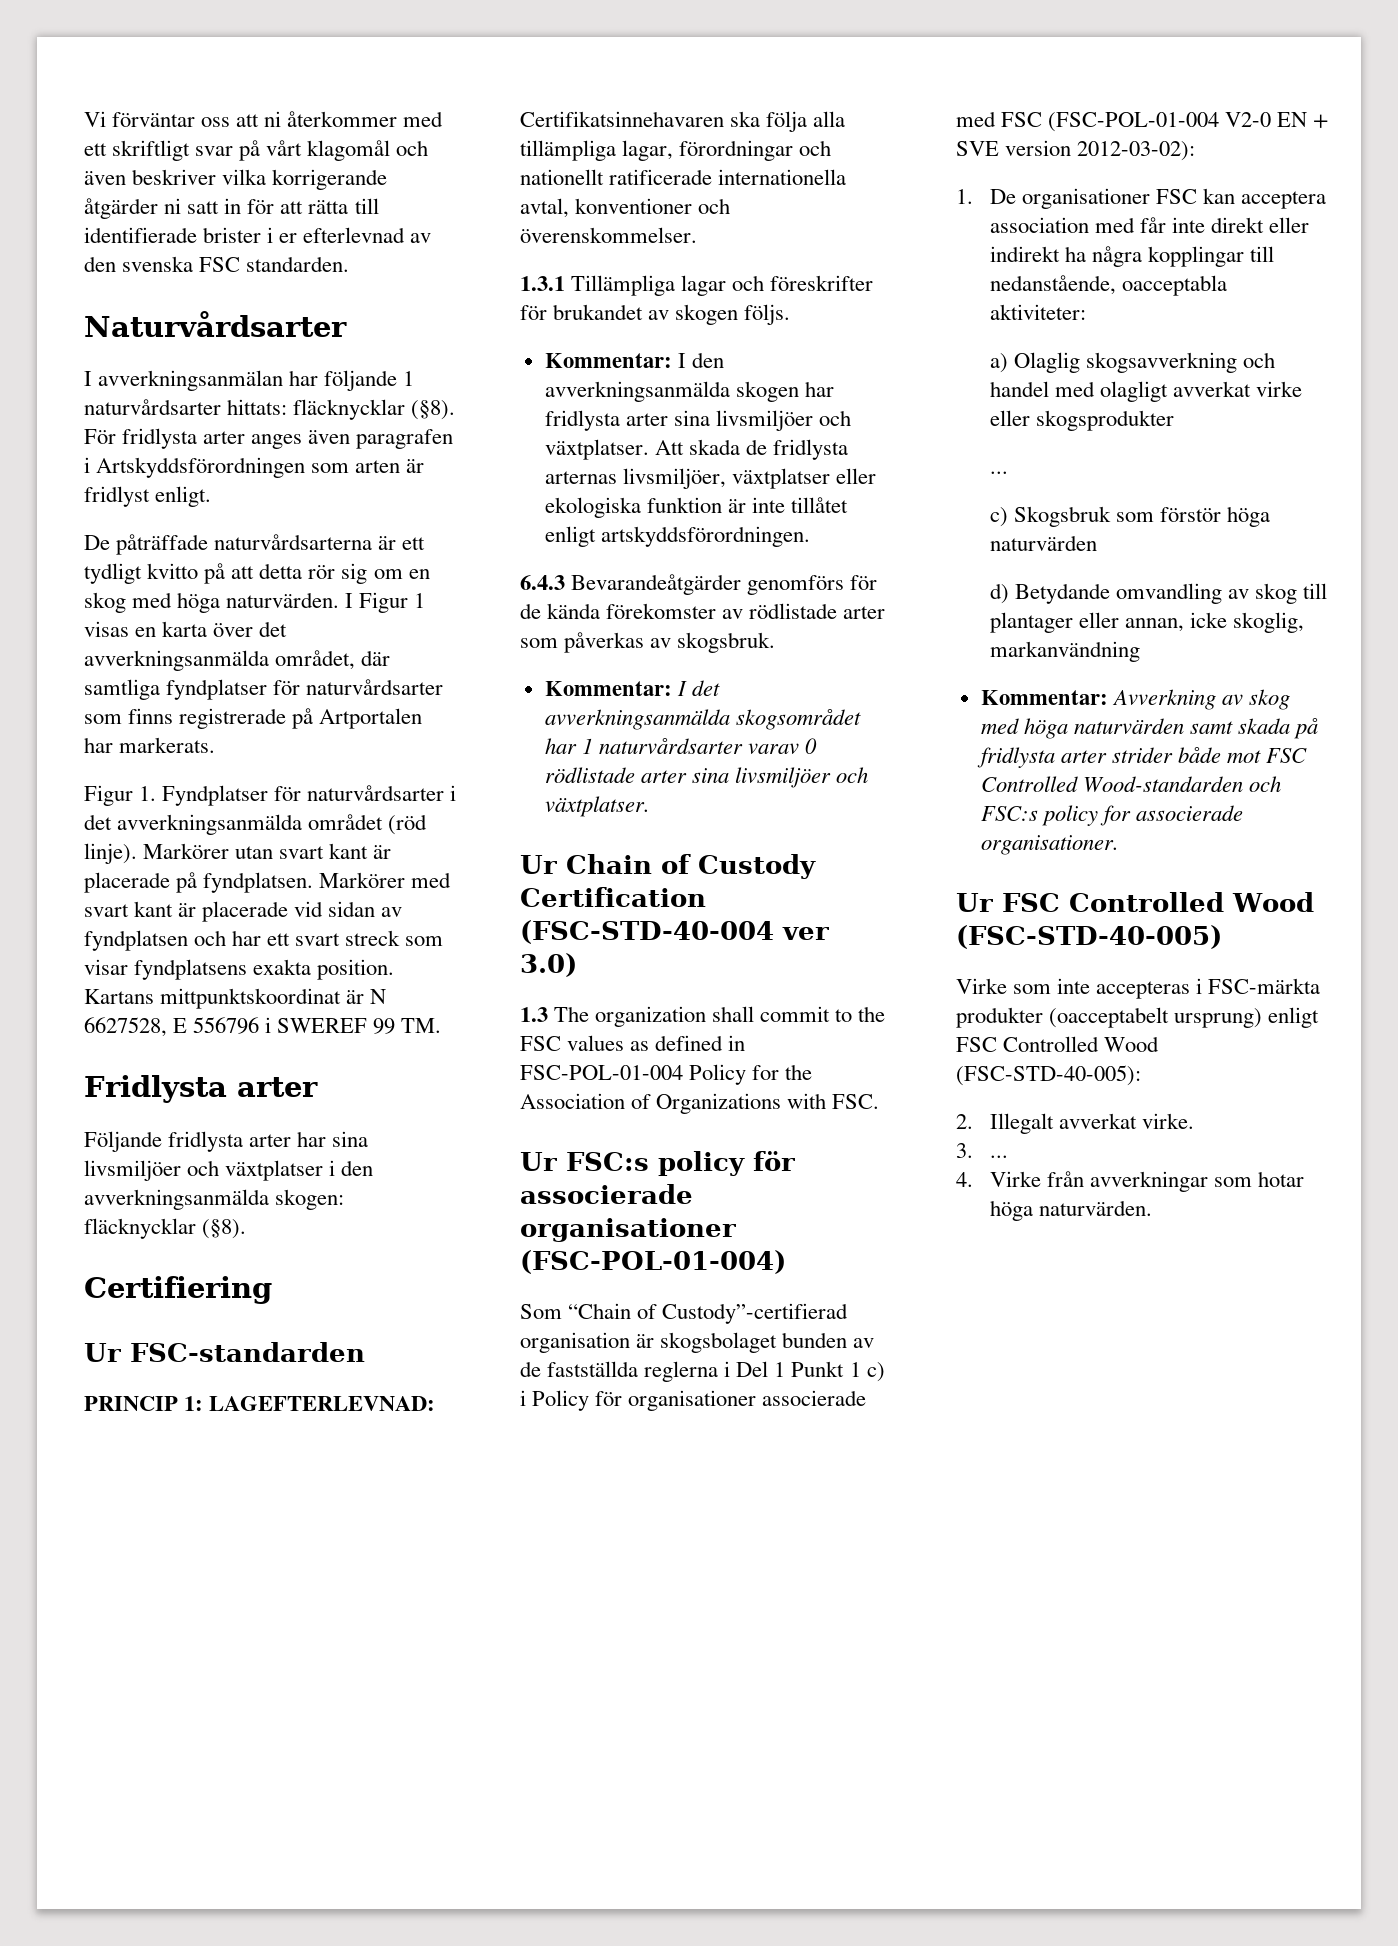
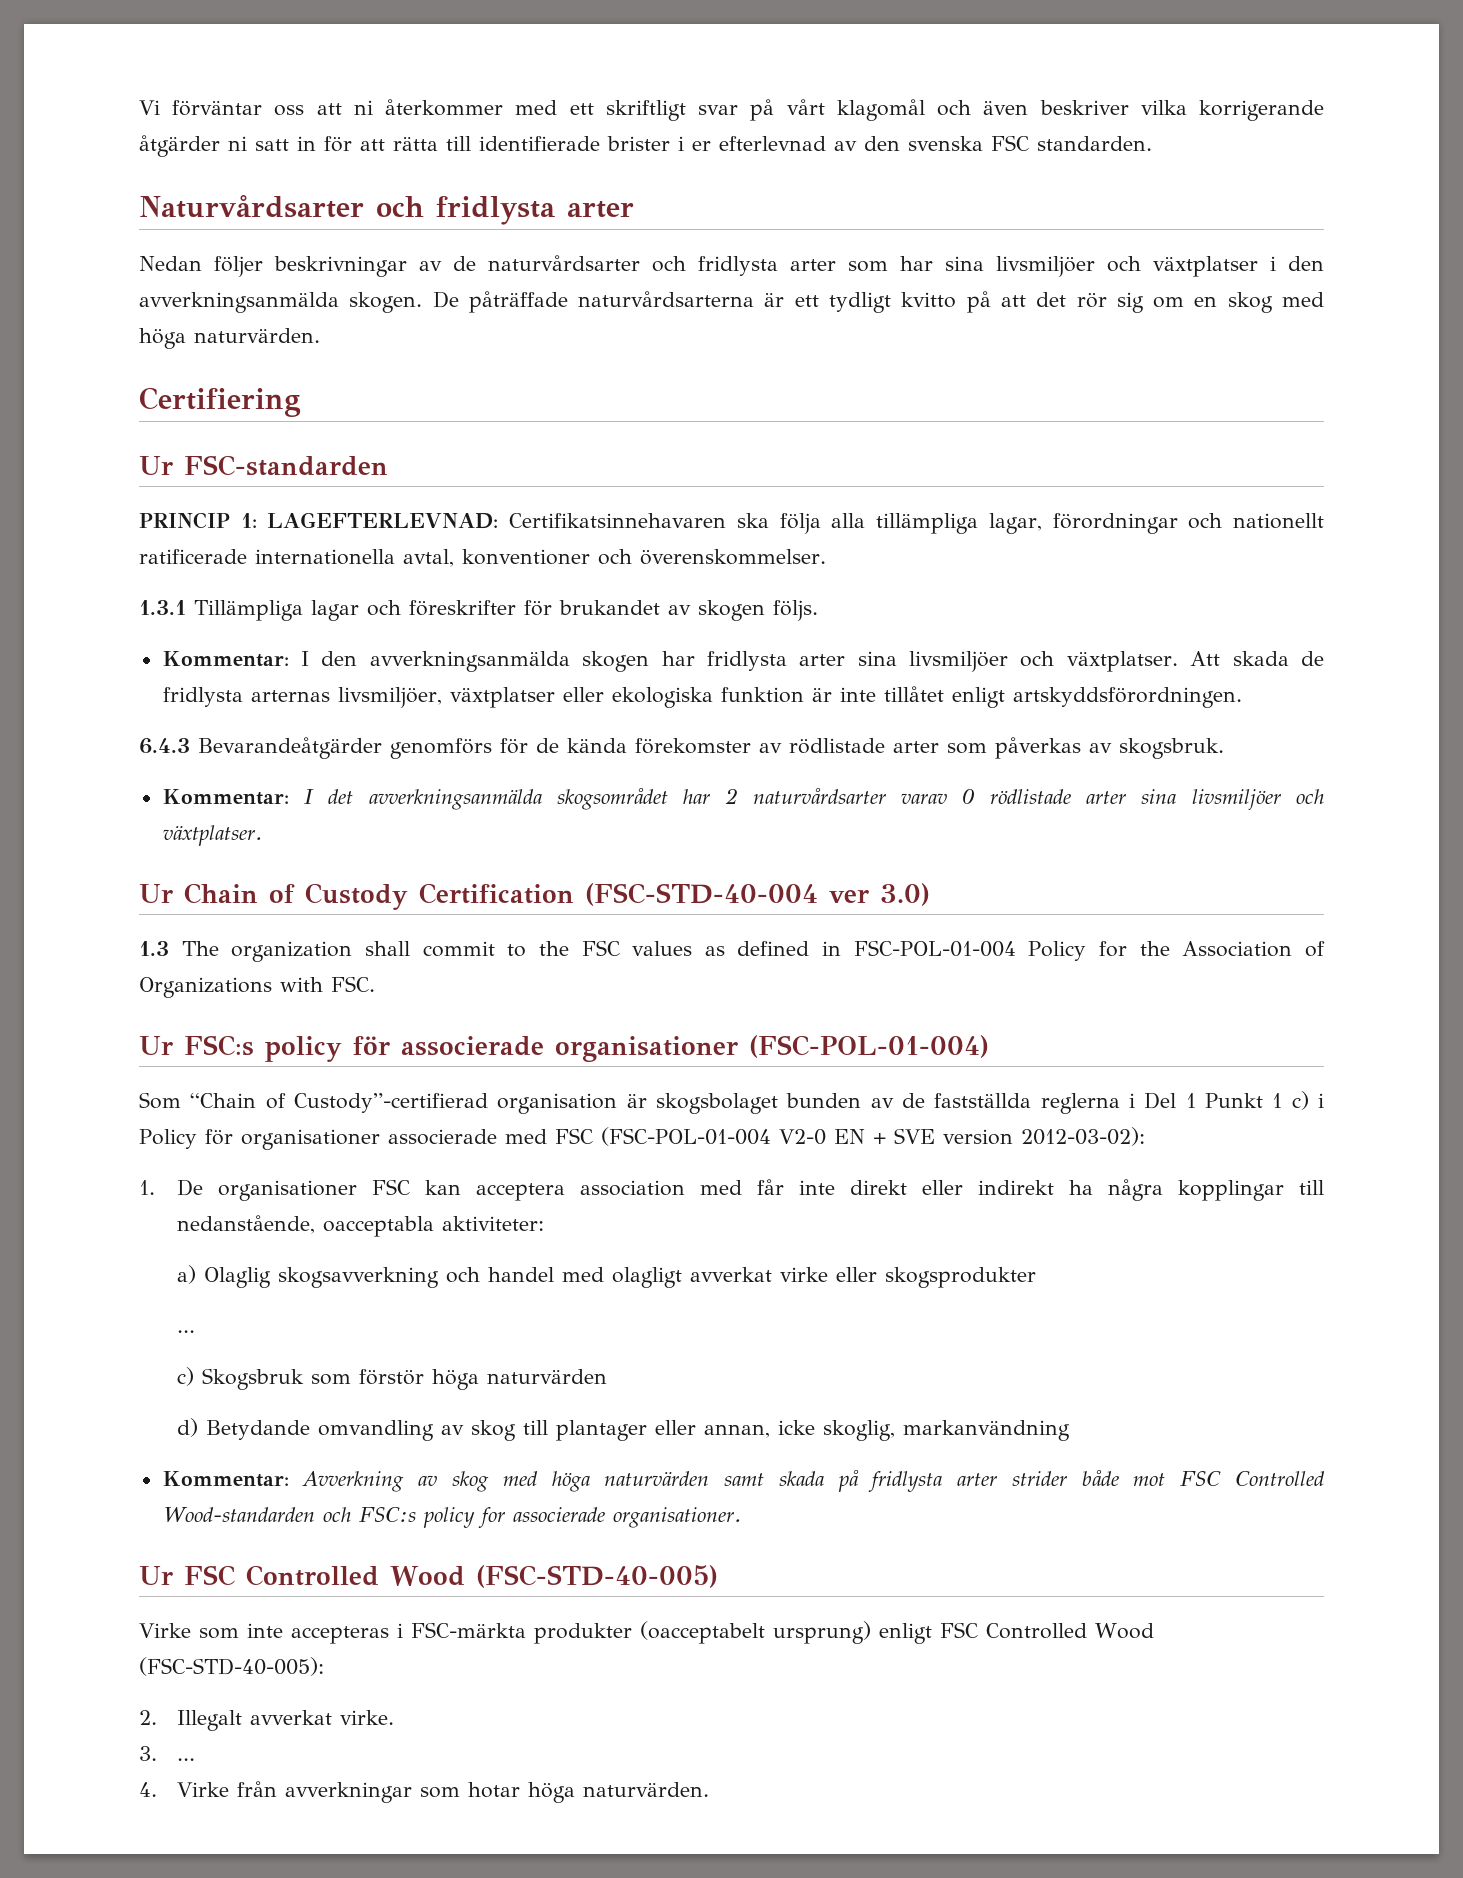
- Naturvårdsarter
- I avverkningsanmälan har följande 1 naturvårdsarter hittats: fläcknycklar (§8). För fridlysta arter anges även paragrafen i Artskyddsförordningen som arten är fridlyst enligt.
- De påträffade naturvårdsarterna är ett tydligt kvitto på att detta rör sig om en skog med höga naturvärden. I Figur 1 visas en karta över det avverkningsanmälda området, där samtliga fyndplatser för naturvårdsarter som finns registrerade på Artportalen har markerats.
- Figur 1. Fyndplatser för naturvårdsarter i det avverkningsanmälda området (röd linje). Markörer utan svart kant är placerade på fyndplatsen. Markörer med svart kant är placerade vid sidan av fyndplatsen och har ett svart streck som visar fyndplatsens exakta position. Kartans mittpunktskoordinat är N 6627528, E 556796 i SWEREF 99 TM.
- Fridlysta arter
- Följande fridlysta arter har sina livsmiljöer och växtplatser i den avverkningsanmälda skogen: fläcknycklar (§8).
+ Naturvårdsarter och fridlysta arter
+ Nedan följer beskrivningar av de naturvårdsarter och fridlysta arter som har sina livsmiljöer och växtplatser i den avverkningsanmälda skogen. De påträffade naturvårdsarterna är ett tydligt kvitto på att det rör sig om en skog med höga naturvärden.
- Kommentar: I det avverkningsanmälda skogsområdet har 1 naturvårdsarter varav 0 rödlistade arter sina livsmiljöer och växtplatser.
+ Kommentar: I det avverkningsanmälda skogsområdet har 2 naturvårdsarter varav 0 rödlistade arter sina livsmiljöer och växtplatser.

